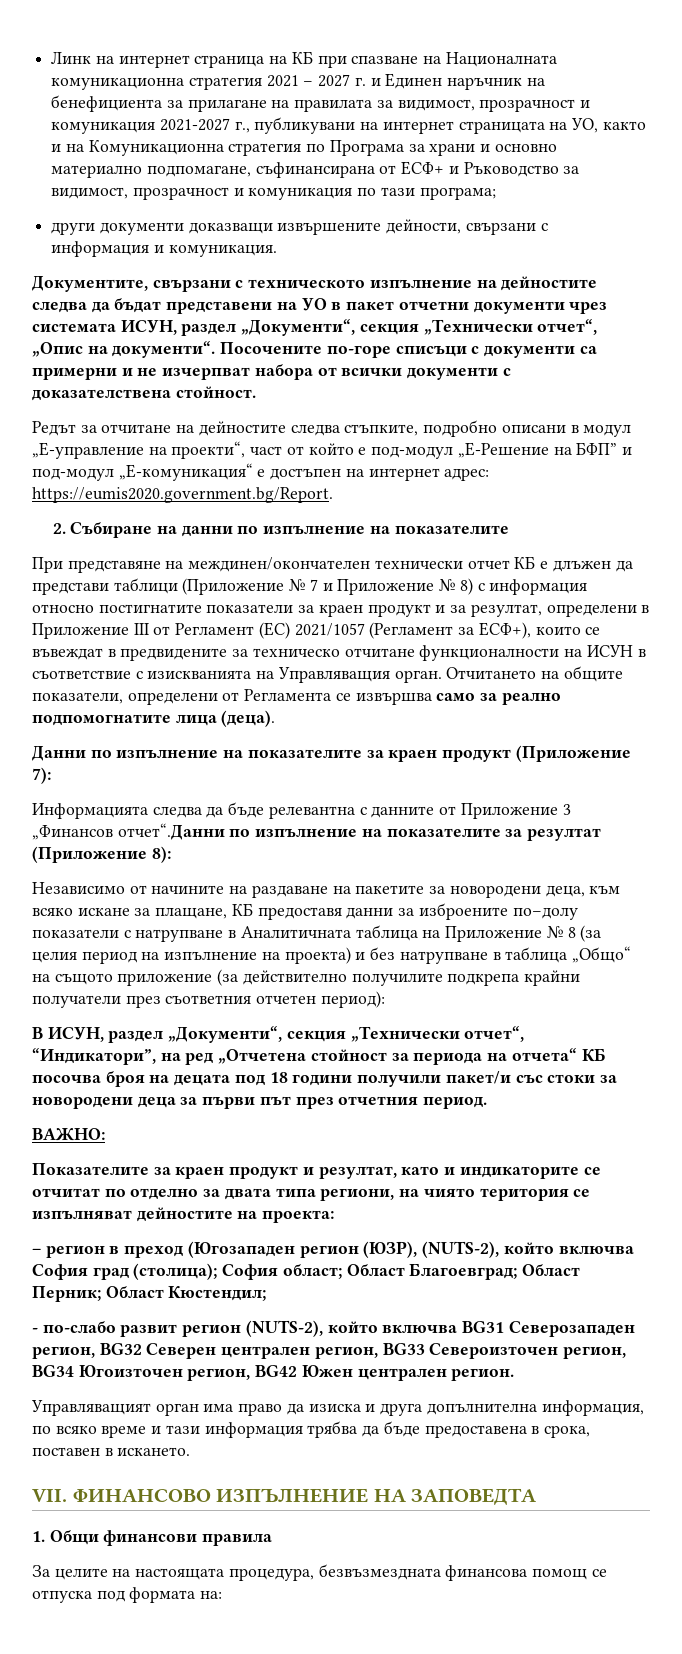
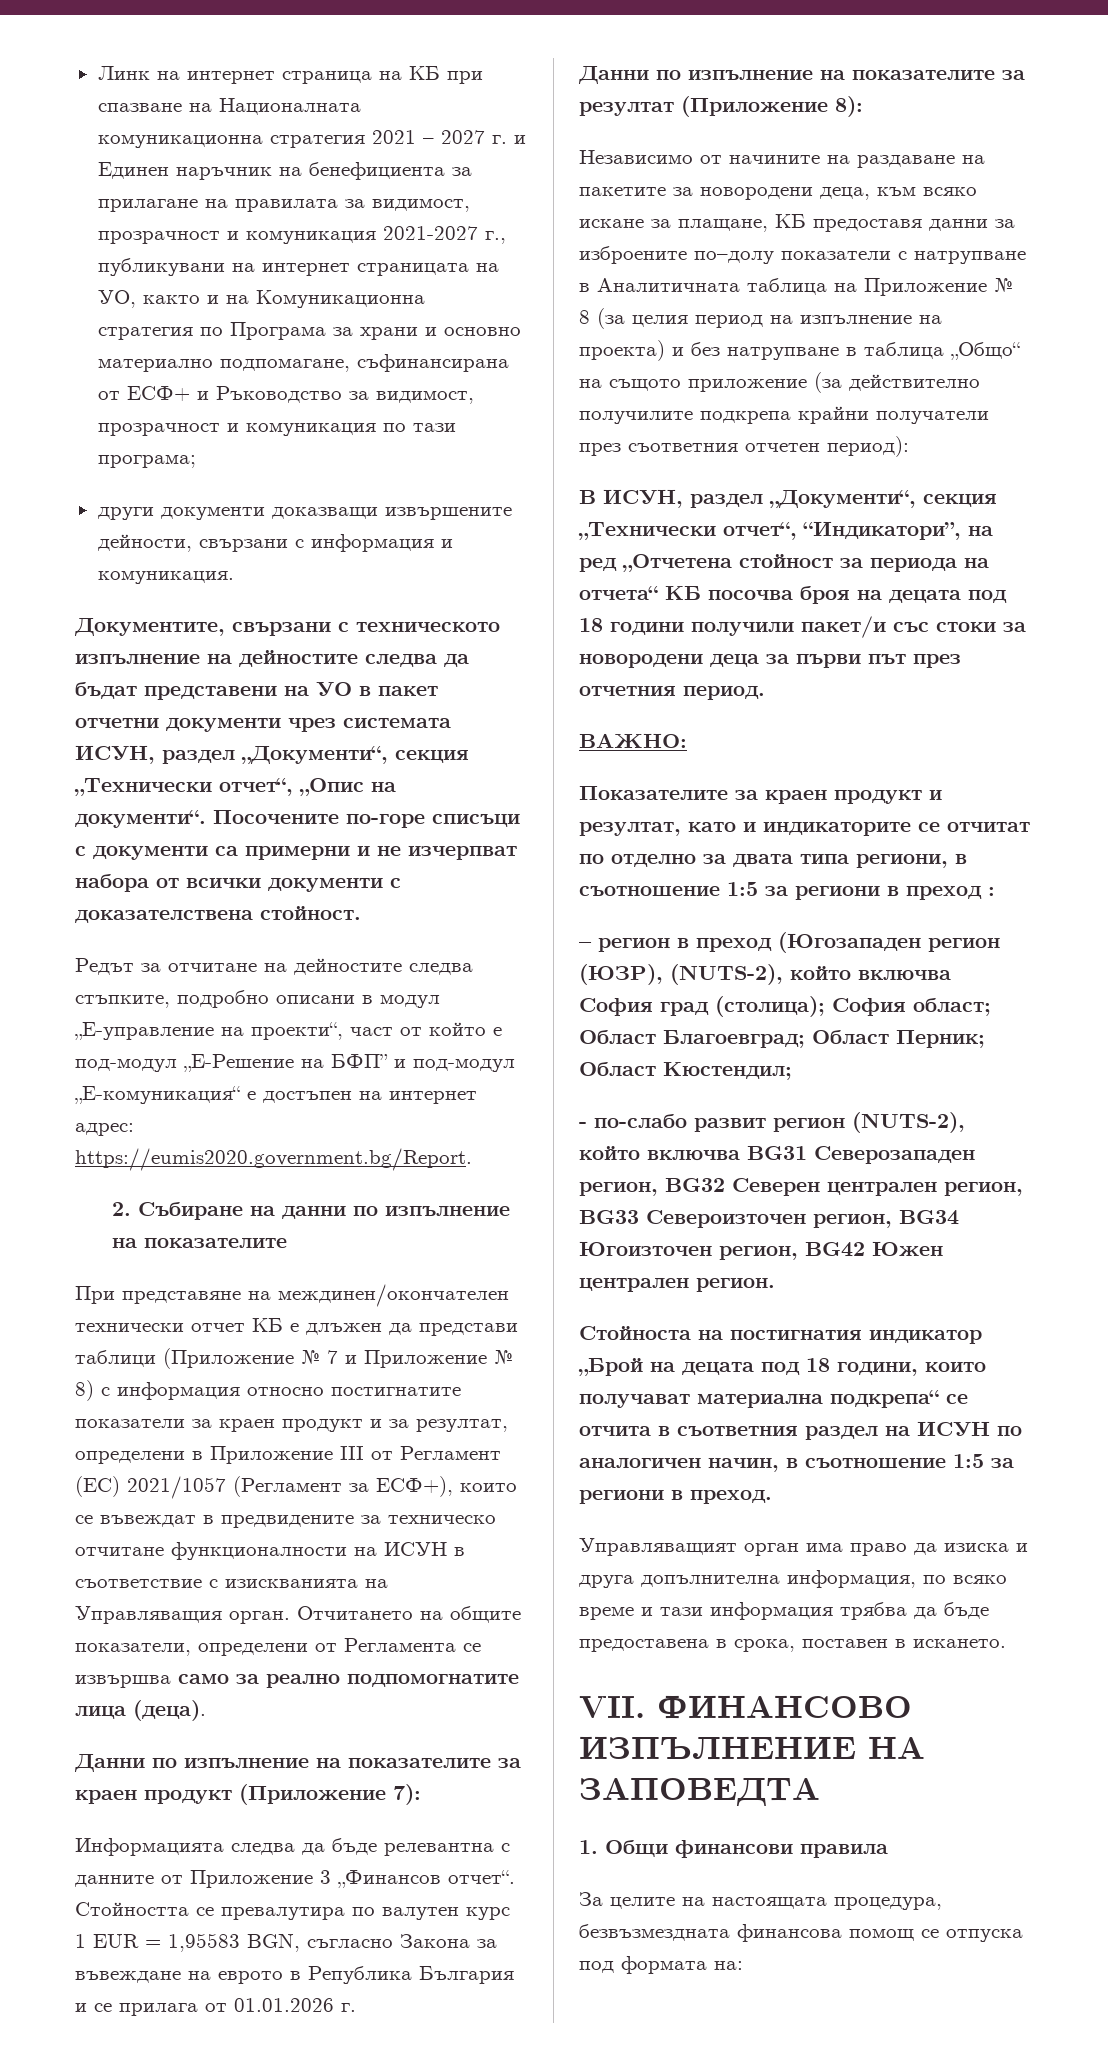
- Информацията следва да бъде релевантна с данните от Приложение 3 „Финансов отчет“.Данни по изпълнение на показателите за резултат (Приложение 8):
+ Информацията следва да бъде релевантна с данните от Приложение 3 „Финансов отчет“. Стойността се превалутира по валутен курс 1 EUR = 1,95583 BGN, съгласно Закона за въвеждане на еврото в Република България и се прилага от 01.01.2026 г.
+ Данни по изпълнение на показателите за резултат (Приложение 8):
- Показателите за краен продукт и резултат, като и индикаторите се отчитат по отделно за двата типа региони, на чиято територия се изпълняват дейностите на проекта:
+ Показателите за краен продукт и резултат, като и индикаторите се отчитат по отделно за двата типа региони, в съотношение 1:5 за региони в преход :
+ Стойноста на постигнатия индикатор „Брой на децата под 18 години, които получават материална подкрепа“ се отчита в съответния раздел на ИСУН по аналогичен начин, в съотношение 1:5 за региони в преход.

